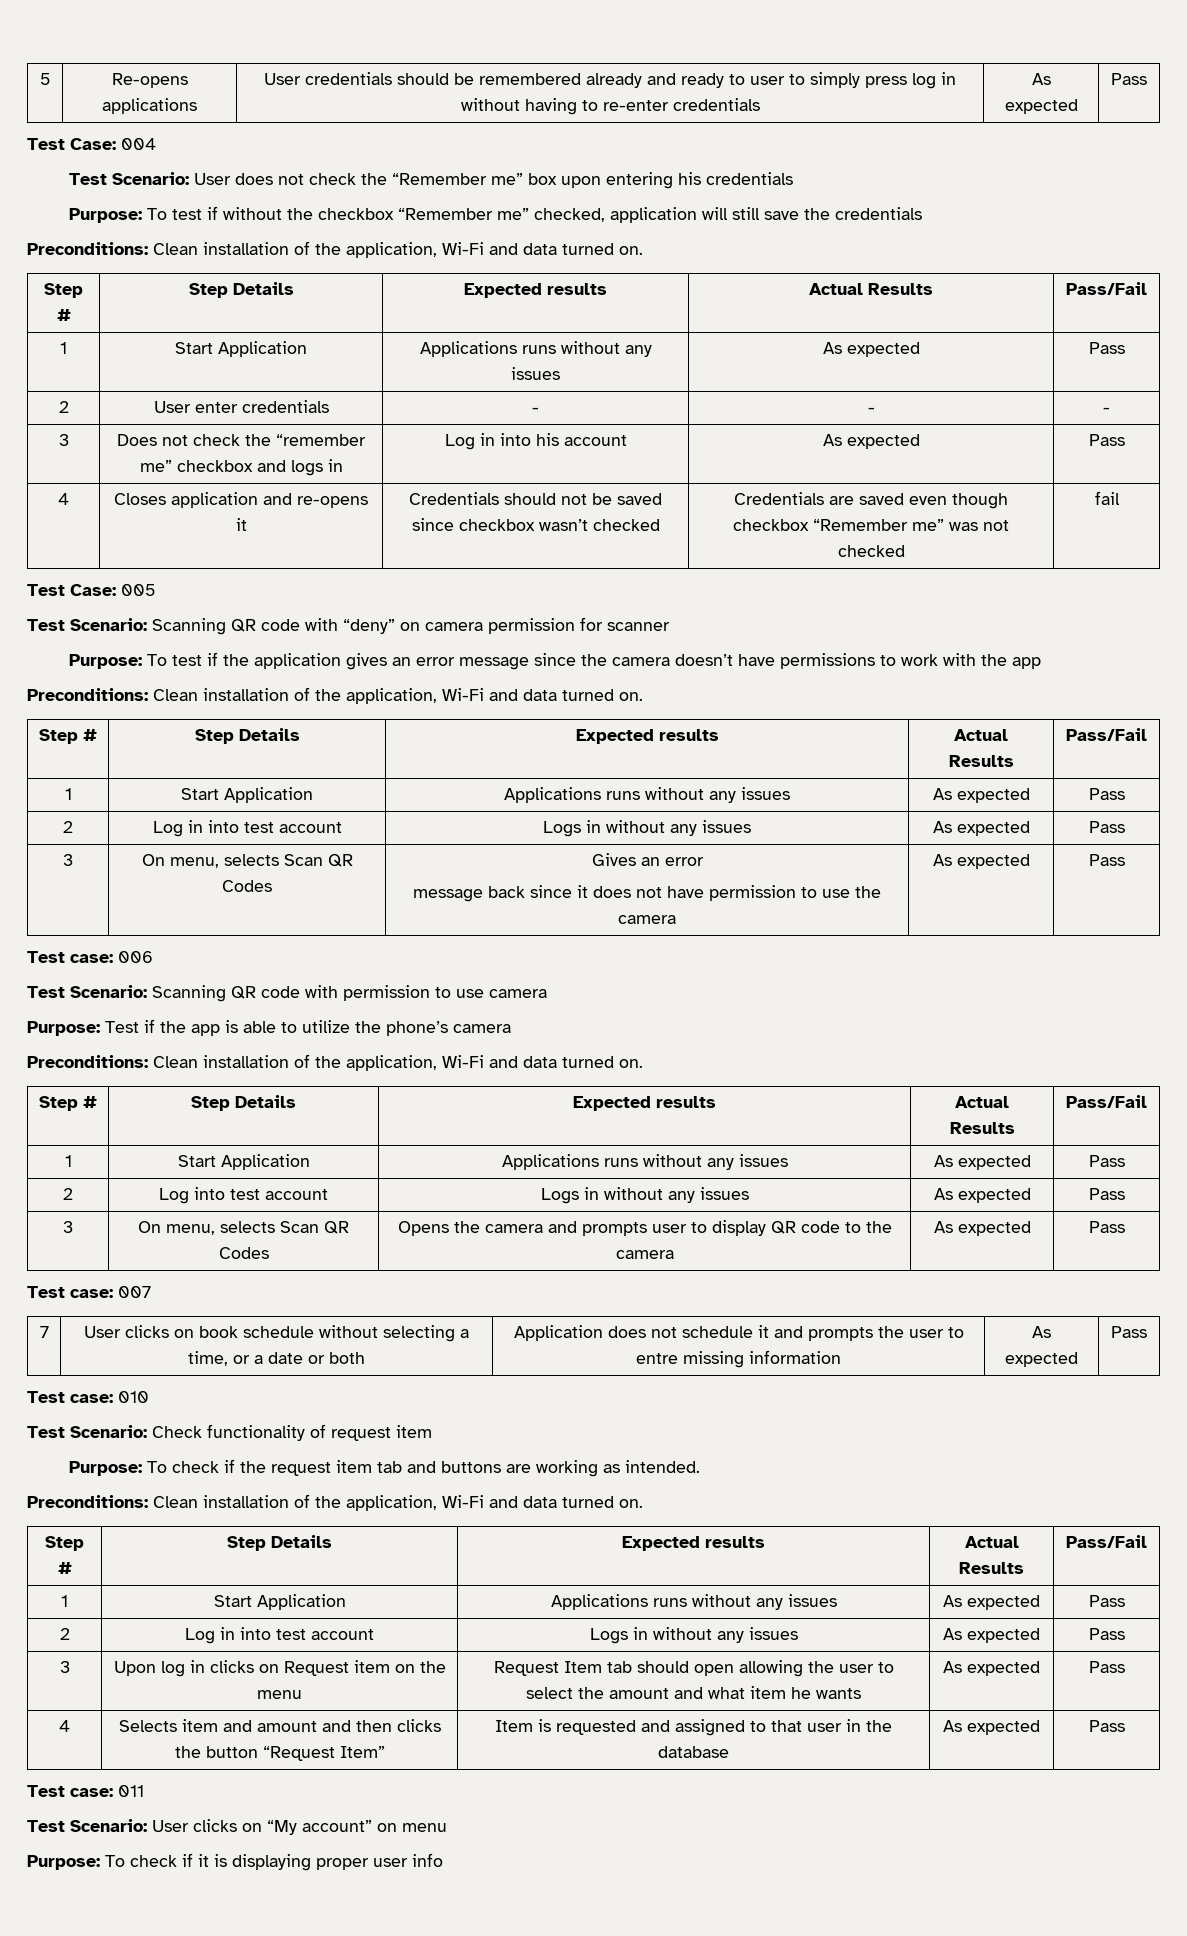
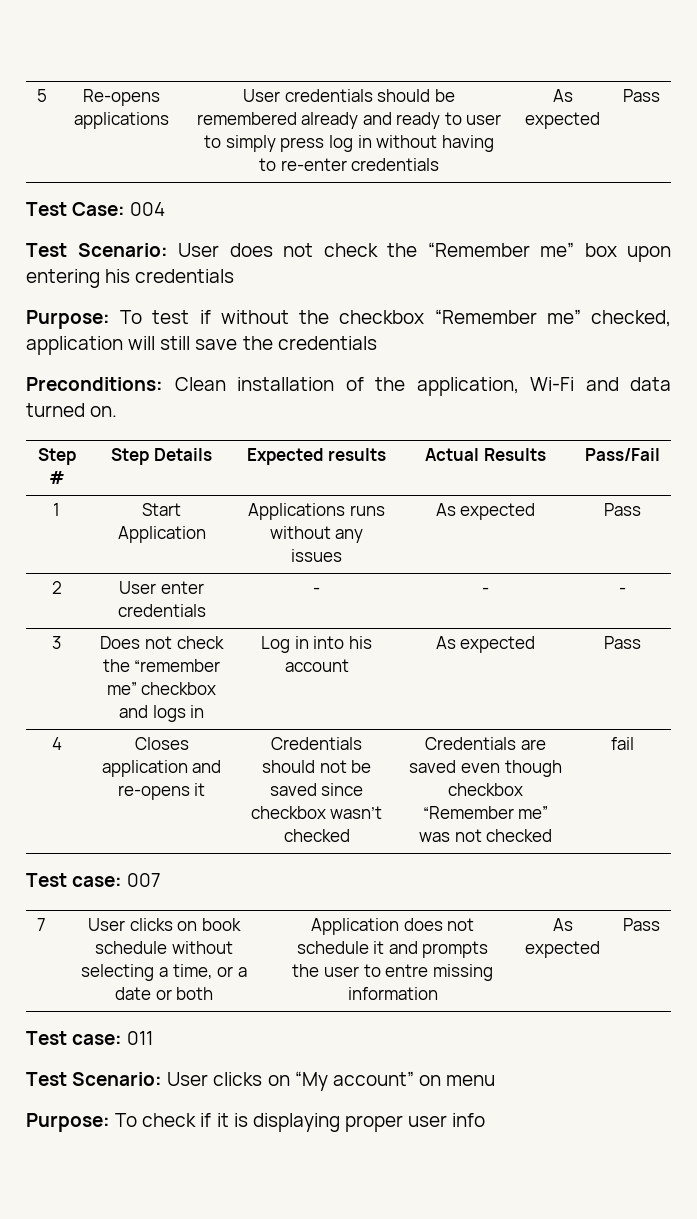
- Test Case: 005
- Test Scenario: Scanning QR code with “deny” on camera permission for scanner
- Purpose: To test if the application gives an error message since the camera doesn’t have permissions to work with the app
- Preconditions: Clean installation of the application, Wi-Fi and data turned on.
- Step # | Step Details | Expected results | Actual Results | Pass/Fail
- 1 | Start Application | Applications runs without any issues | As expected | Pass
- 2 | Log in into test account | Logs in without any issues | As expected | Pass
- 3 | On menu, selects Scan QR Codes | Gives an error
- message back since it does not have permission to use the camera | As expected | Pass
- Test case: 006
- Test Scenario: Scanning QR code with permission to use camera
- Purpose: Test if the app is able to utilize the phone’s camera
- Preconditions: Clean installation of the application, Wi-Fi and data turned on.
- Step # | Step Details | Expected results | Actual Results | Pass/Fail
- 1 | Start Application | Applications runs without any issues | As expected | Pass
- 2 | Log into test account | Logs in without any issues | As expected | Pass
- 3 | On menu, selects Scan QR Codes | Opens the camera and prompts user to display QR code to the camera | As expected | Pass
- Test case: 010
- Test Scenario: Check functionality of request item
- Purpose: To check if the request item tab and buttons are working as intended.
- Preconditions: Clean installation of the application, Wi-Fi and data turned on.
- Step # | Step Details | Expected results | Actual Results | Pass/Fail
- 1 | Start Application | Applications runs without any issues | As expected | Pass
- 2 | Log in into test account | Logs in without any issues | As expected | Pass
- 3 | Upon log in clicks on Request item on the menu | Request Item tab should open allowing the user to select the amount and what item he wants | As expected | Pass
- 4 | Selects item and amount and then clicks the button “Request Item” | Item is requested and assigned to that user in the database | As expected | Pass

